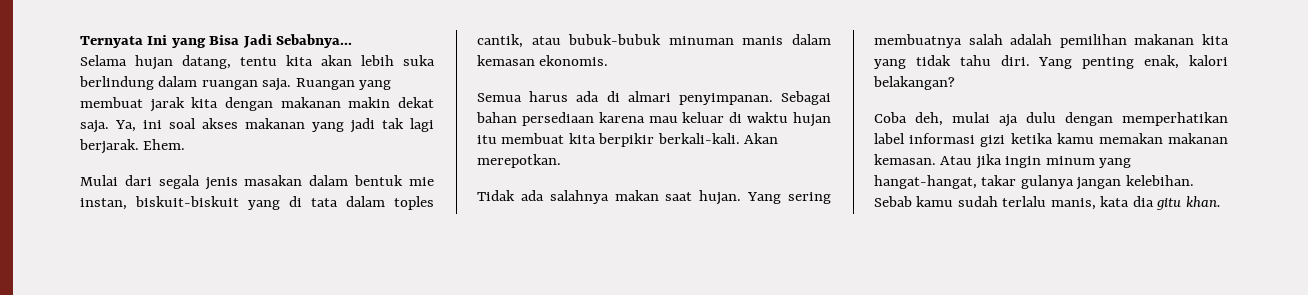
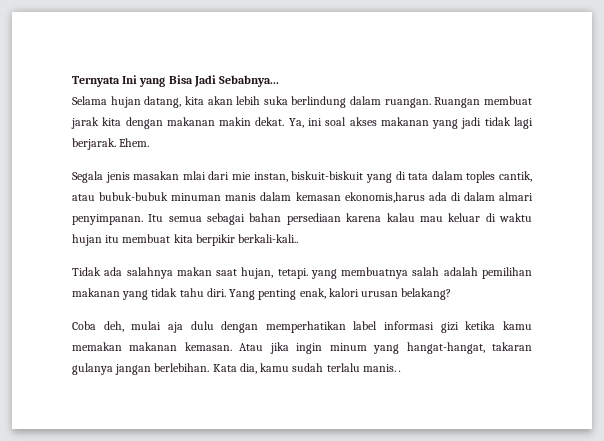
- Selama hujan datang, tentu kita akan lebih suka berlindung dalam ruangan saja. Ruangan yang membuat jarak kita dengan makanan makin dekat saja.
+ Selama hujan datang, kita akan lebih suka berlindung dalam ruangan. Ruangan membuat jarak kita dengan makanan makin dekat.
- Ya, ini soal akses makanan yang jadi tak lagi berjarak.
+ Ya, ini soal akses makanan yang jadi tidak lagi berjarak.
- Mulai dari segala jenis masakan dalam bentuk mie instan, biskuit-biskuit yang di tata dalam toples cantik, atau bubuk-bubuk minuman manis dalam kemasan ekonomis.
- Semua harus ada di almari penyimpanan.
+ Segala jenis masakan mlai dari mie instan, biskuit-biskuit yang di tata dalam toples cantik, atau bubuk-bubuk minuman manis dalam kemasan ekonomis,harus ada di dalam almari penyimpanan.
- Sebagai bahan persediaan karena mau keluar di waktu hujan itu membuat kita berpikir berkali-kali. Akan merepotkan.
+ Itu semua sebagai bahan persediaan karena kalau mau keluar di waktu hujan itu membuat kita berpikir berkali-kali..
- Tidak ada salahnya makan saat hujan. Yang sering membuatnya salah adalah pemilihan makanan kita yang tidak tahu diri.
+ Tidak ada salahnya makan saat hujan, tetapi. yang membuatnya salah adalah pemilihan makanan yang tidak tahu diri.
- Yang penting enak, kalori belakangan?
+ Yang penting enak, kalori urusan belakang?
- Atau jika ingin minum yang hangat-hangat, takar gulanya jangan kelebihan. Sebab kamu sudah terlalu manis, kata dia gitu khan.
+ Atau jika ingin minum yang hangat-hangat, takaran gulanya jangan berlebihan. Kata dia, kamu sudah terlalu manis. .

